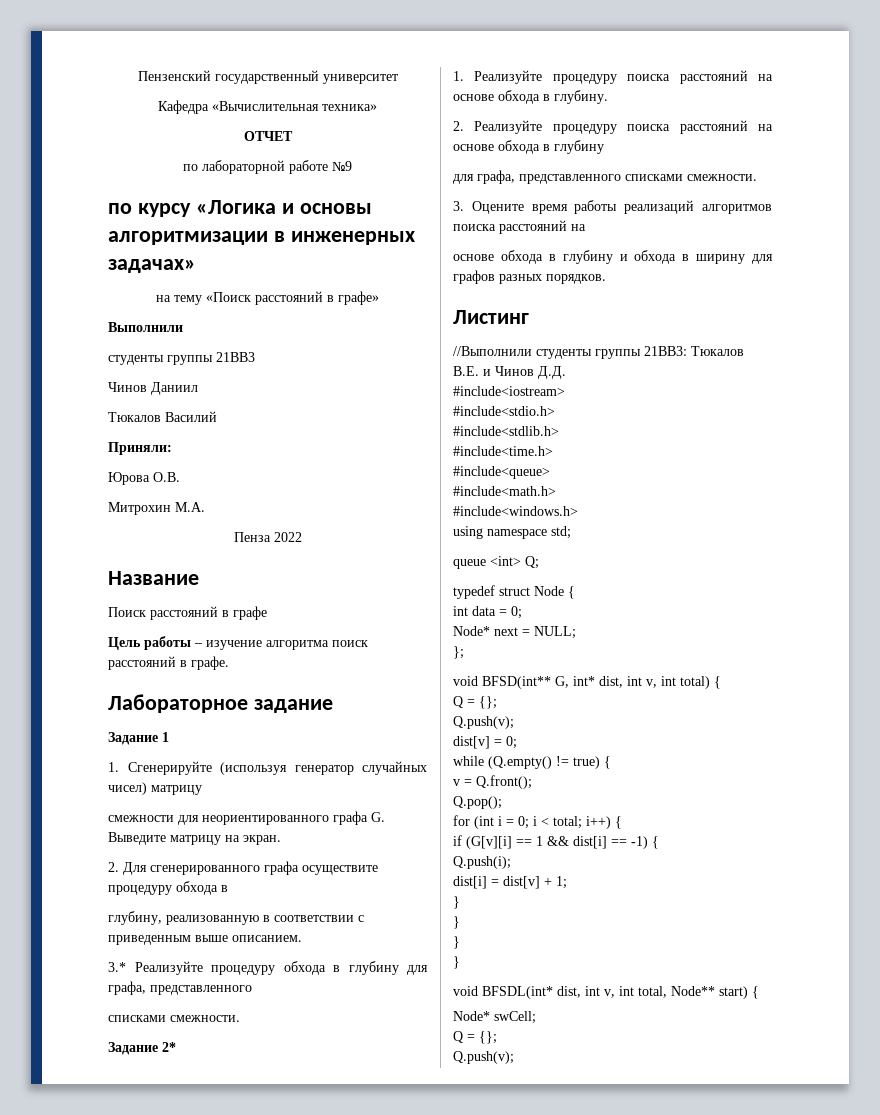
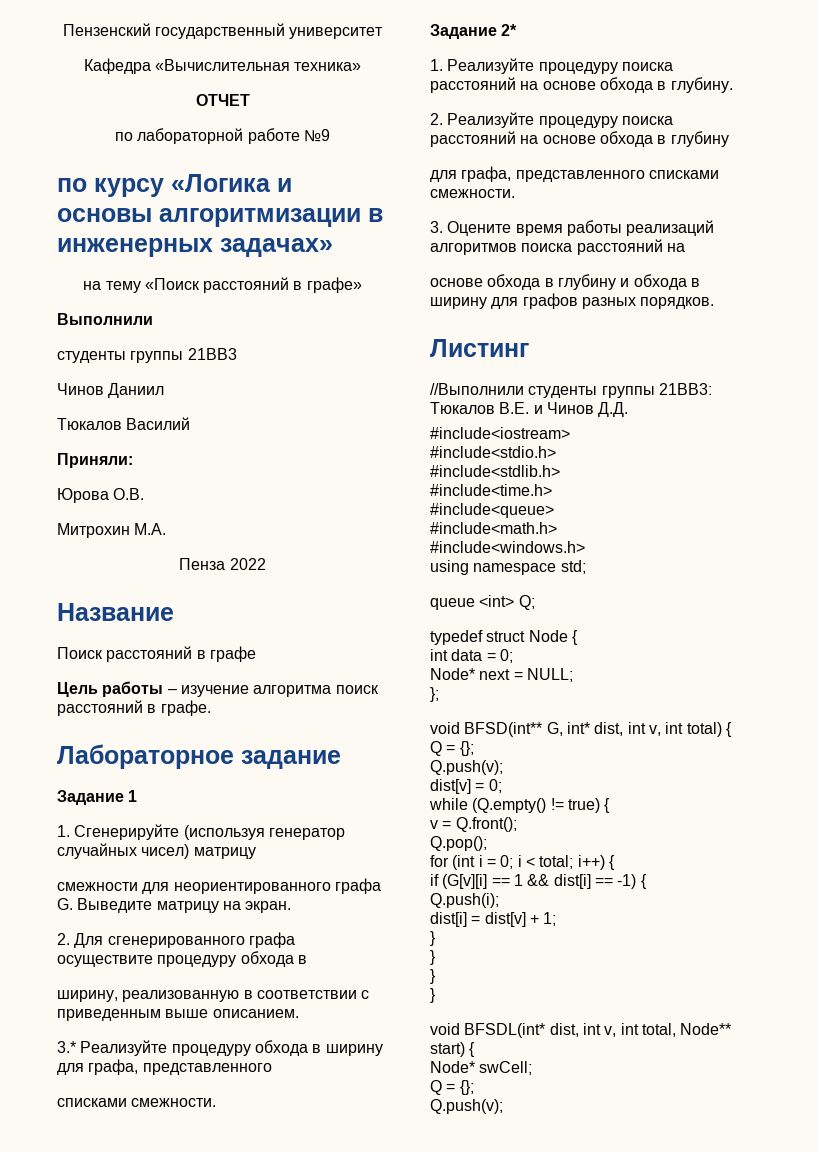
- глубину, реализованную в соответствии с приведенным выше описанием.
+ ширину, реализованную в соответствии с приведенным выше описанием.
- 3.* Реализуйте процедуру обхода в глубину для графа, представленного
+ 3.* Реализуйте процедуру обхода в ширину для графа, представленного

